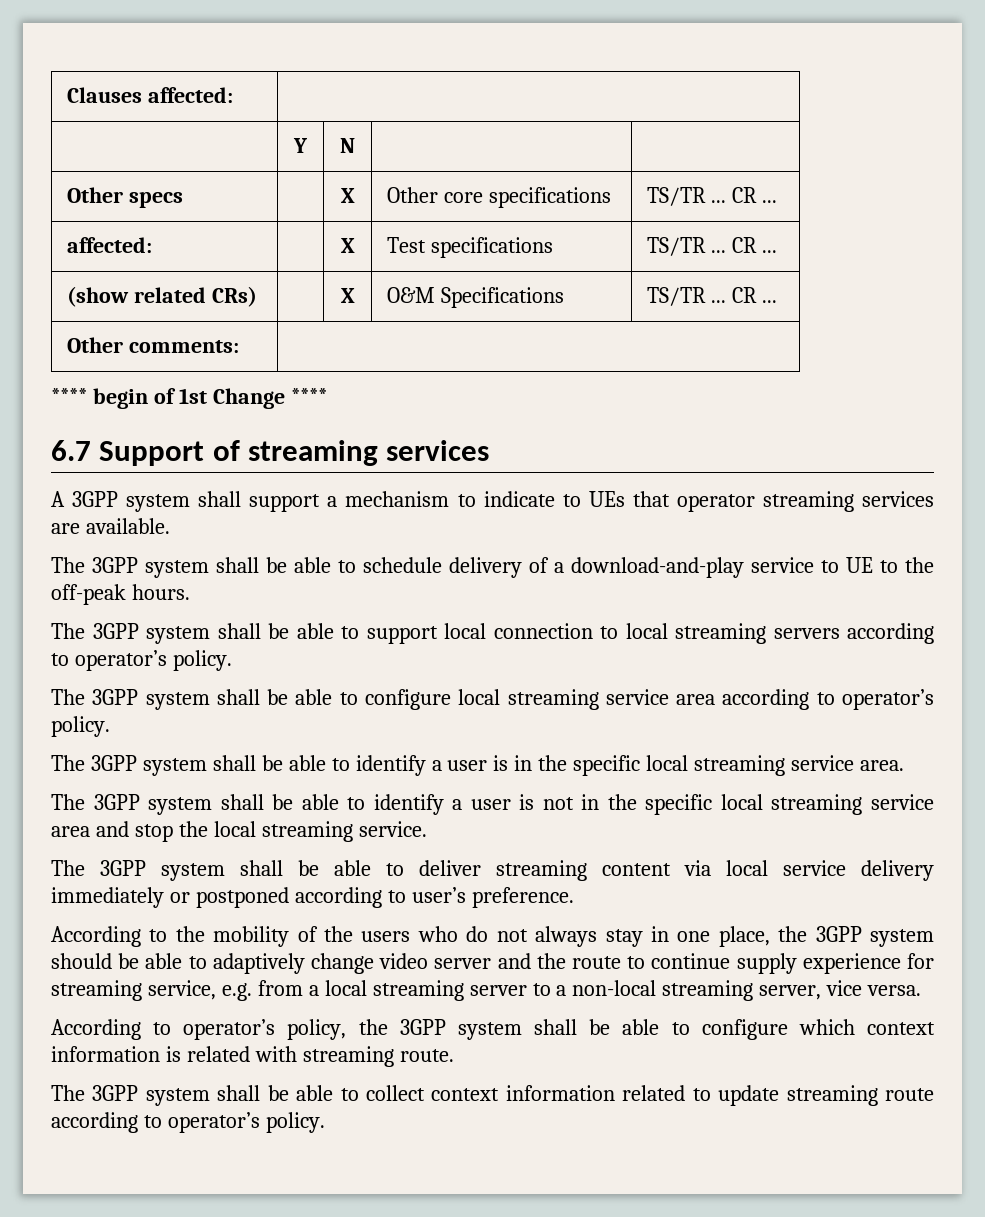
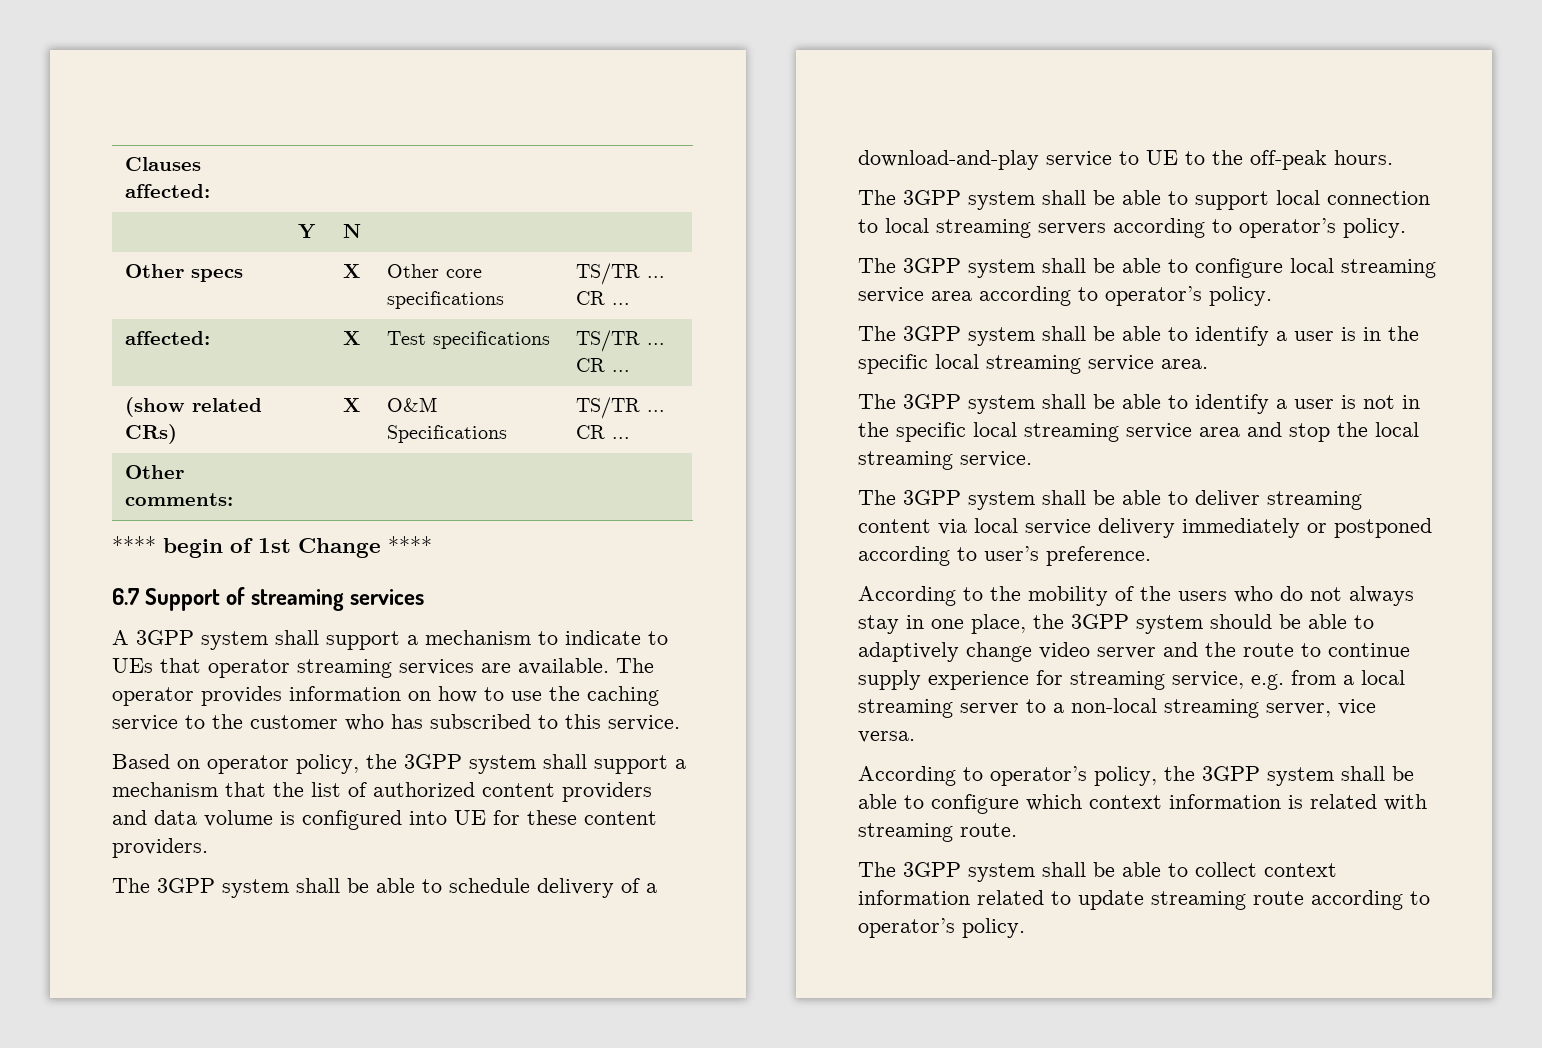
+ The operator provides information on how to use the caching service to the customer who has subscribed to this service.
+ Based on operator policy, the 3GPP system shall support a mechanism that the list of authorized content providers and data volume is configured into UE for these content providers.

